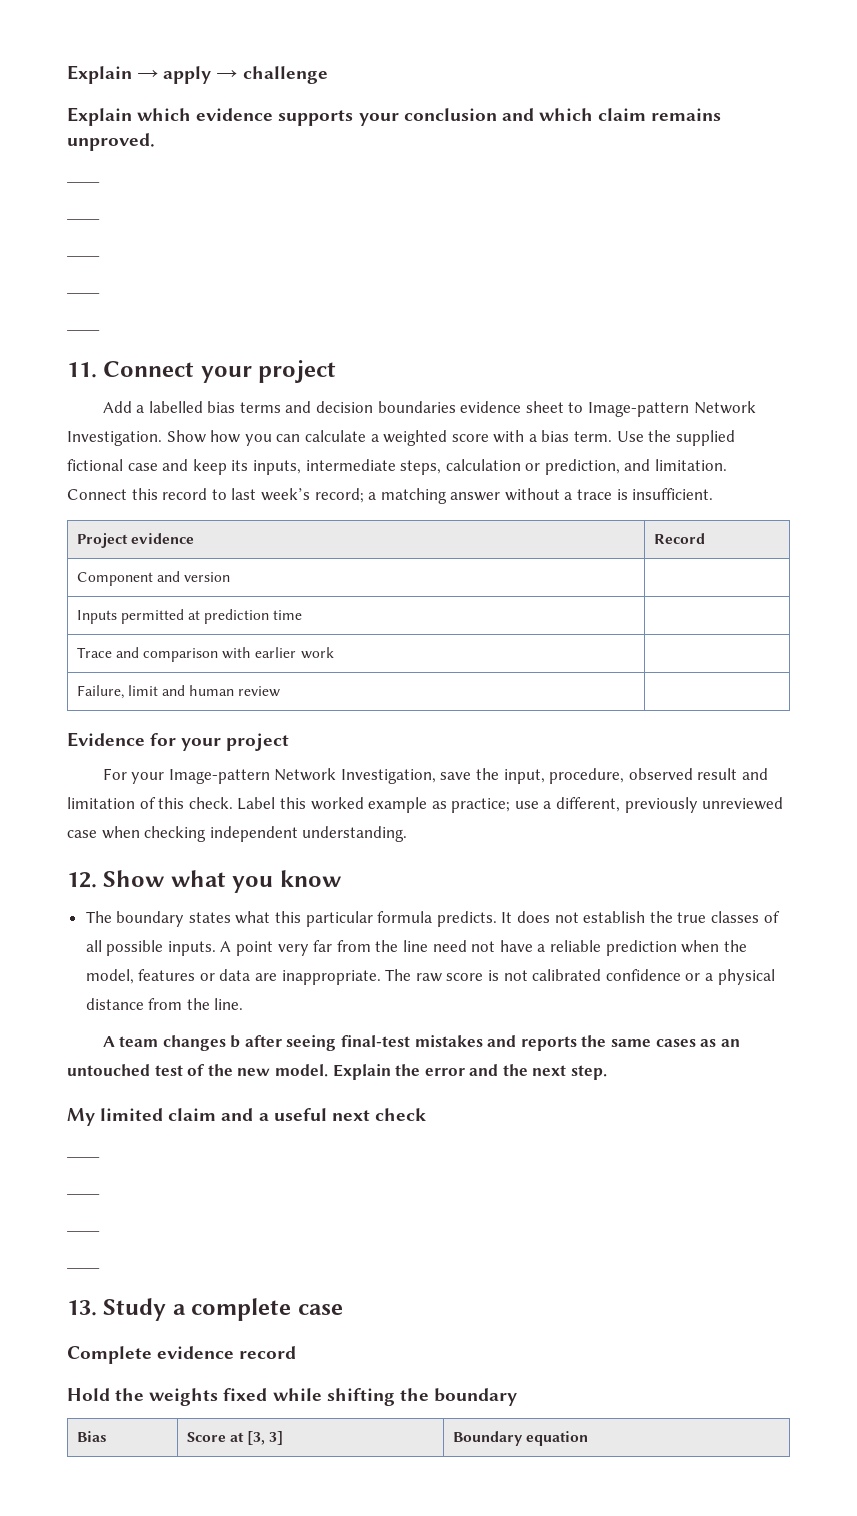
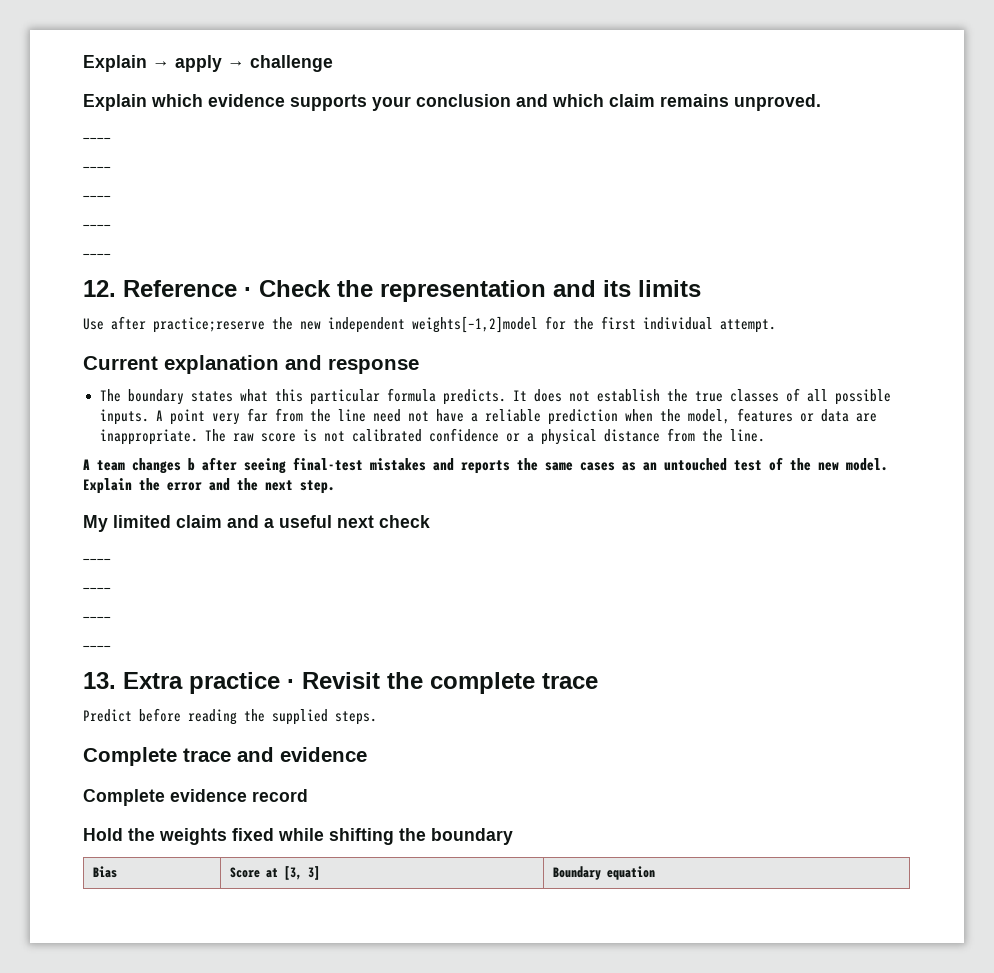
- 11. Connect your project
- Add a labelled bias terms and decision boundaries evidence sheet to Image-pattern Network Investigation. Show how you can calculate a weighted score with a bias term. Use the supplied fictional case and keep its inputs, intermediate steps, calculation or prediction, and limitation. Connect this record to last week’s record; a matching answer without a trace is insufficient.
- Project evidence | Record
- Component and version |
- Inputs permitted at prediction time |
- Trace and comparison with earlier work |
- Failure, limit and human review |
- Evidence for your project
- For your Image-pattern Network Investigation, save the input, procedure, observed result and limitation of this check. Label this worked example as practice; use a different, previously unreviewed case when checking independent understanding.
- 12. Show what you know
+ 12. Reference · Check the representation and its limits
+ Use after practice;reserve the new independent weights[−1,2]model for the first individual attempt.
+ Current explanation and response
- 13. Study a complete case
+ 13. Extra practice · Revisit the complete trace
+ Predict before reading the supplied steps.
+ Complete trace and evidence

